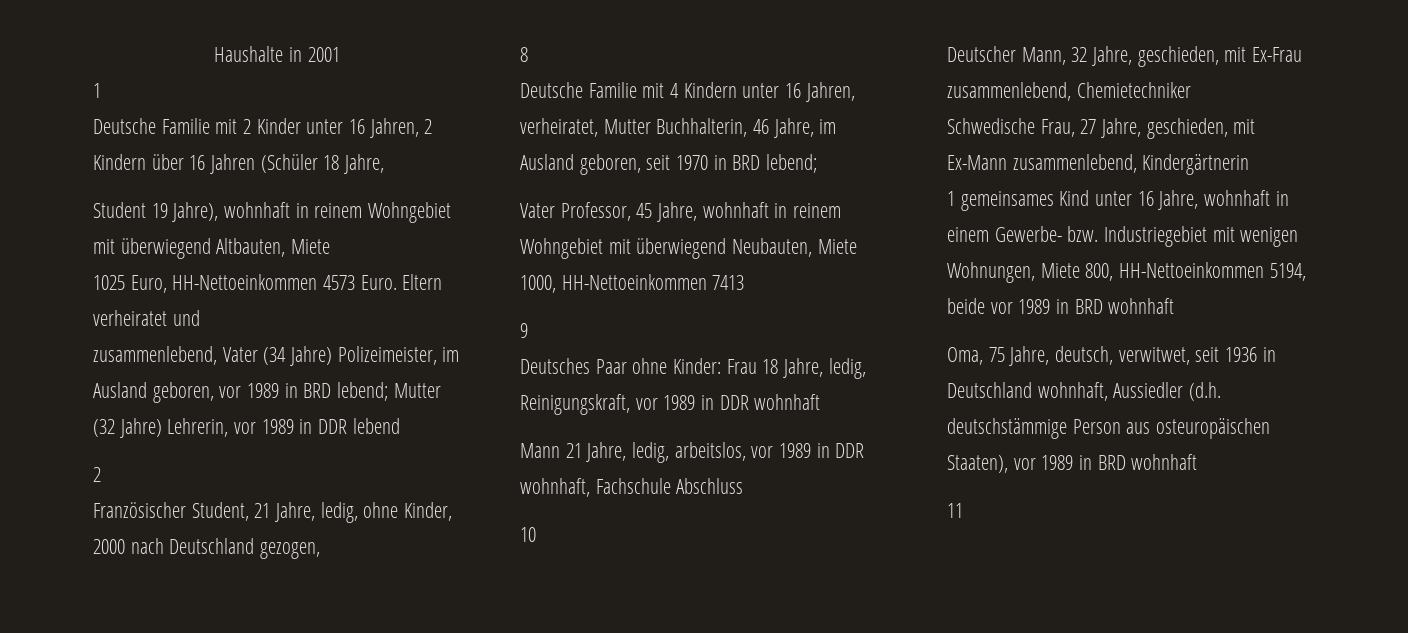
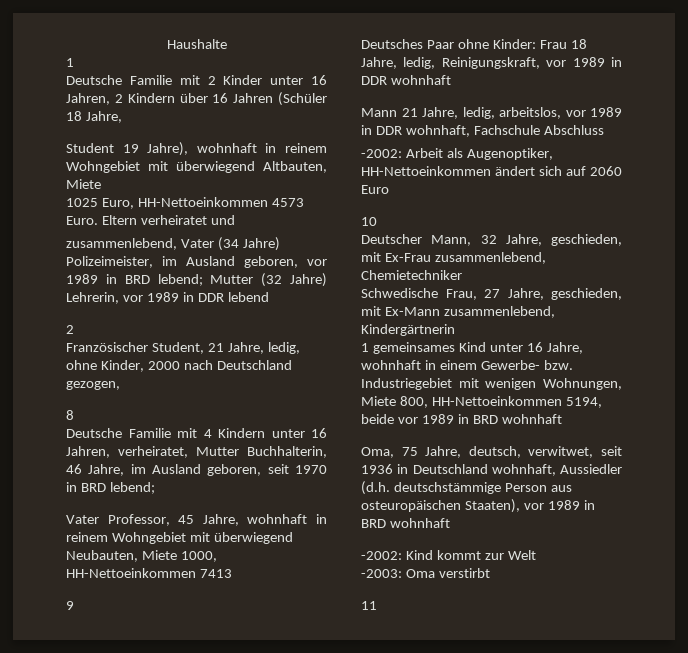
- Haushalte in 2001
+ Haushalte
+ -2002: Arbeit als Augenoptiker, HH-Nettoeinkommen ändert sich auf 2060 Euro
+ -2002: Kind kommt zur Welt
+ -2003: Oma verstirbt

